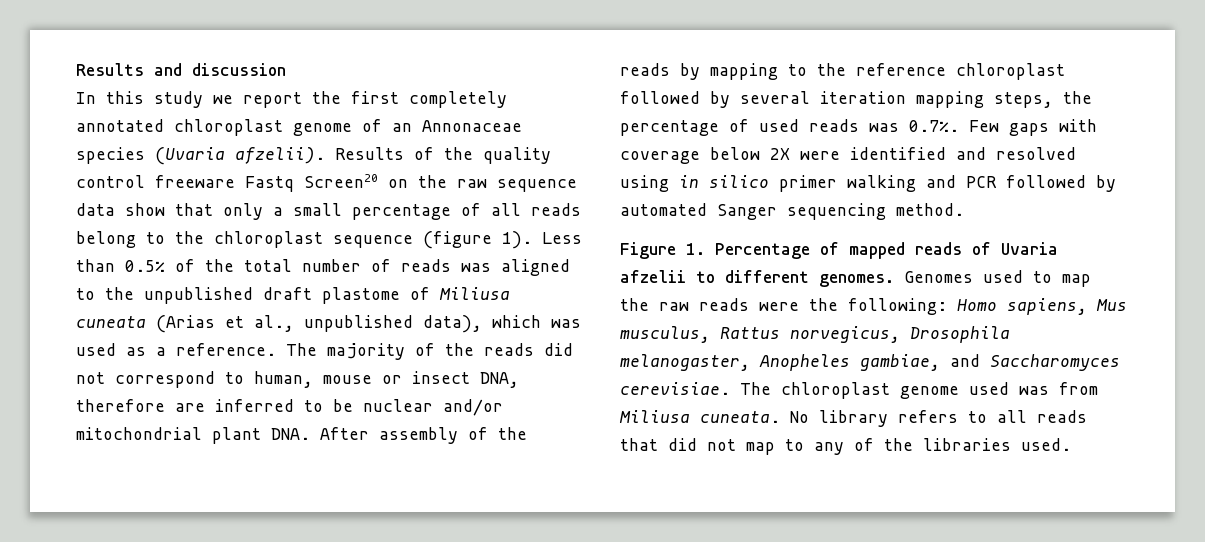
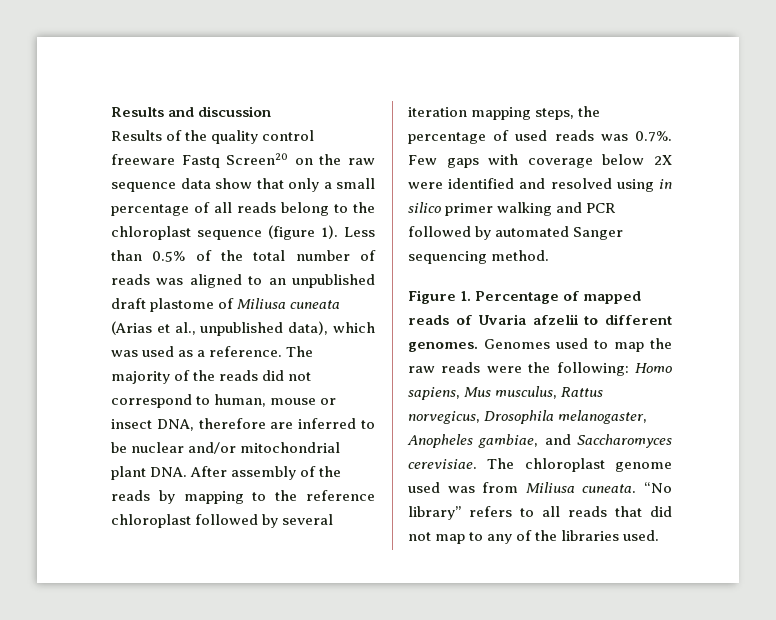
- In this study we report the first completely annotated chloroplast genome of an Annonaceae species (Uvaria afzelii).
- Less than 0.5% of the total number of reads was aligned to the unpublished draft plastome of Miliusa cuneata (Arias et al., unpublished data), which was used as a reference.
+ Less than 0.5% of the total number of reads was aligned to an unpublished draft plastome of Miliusa cuneata (Arias et al., unpublished data), which was used as a reference.
- No library refers to all reads that did not map to any of the libraries used.
+ “No library” refers to all reads that did not map to any of the libraries used.

